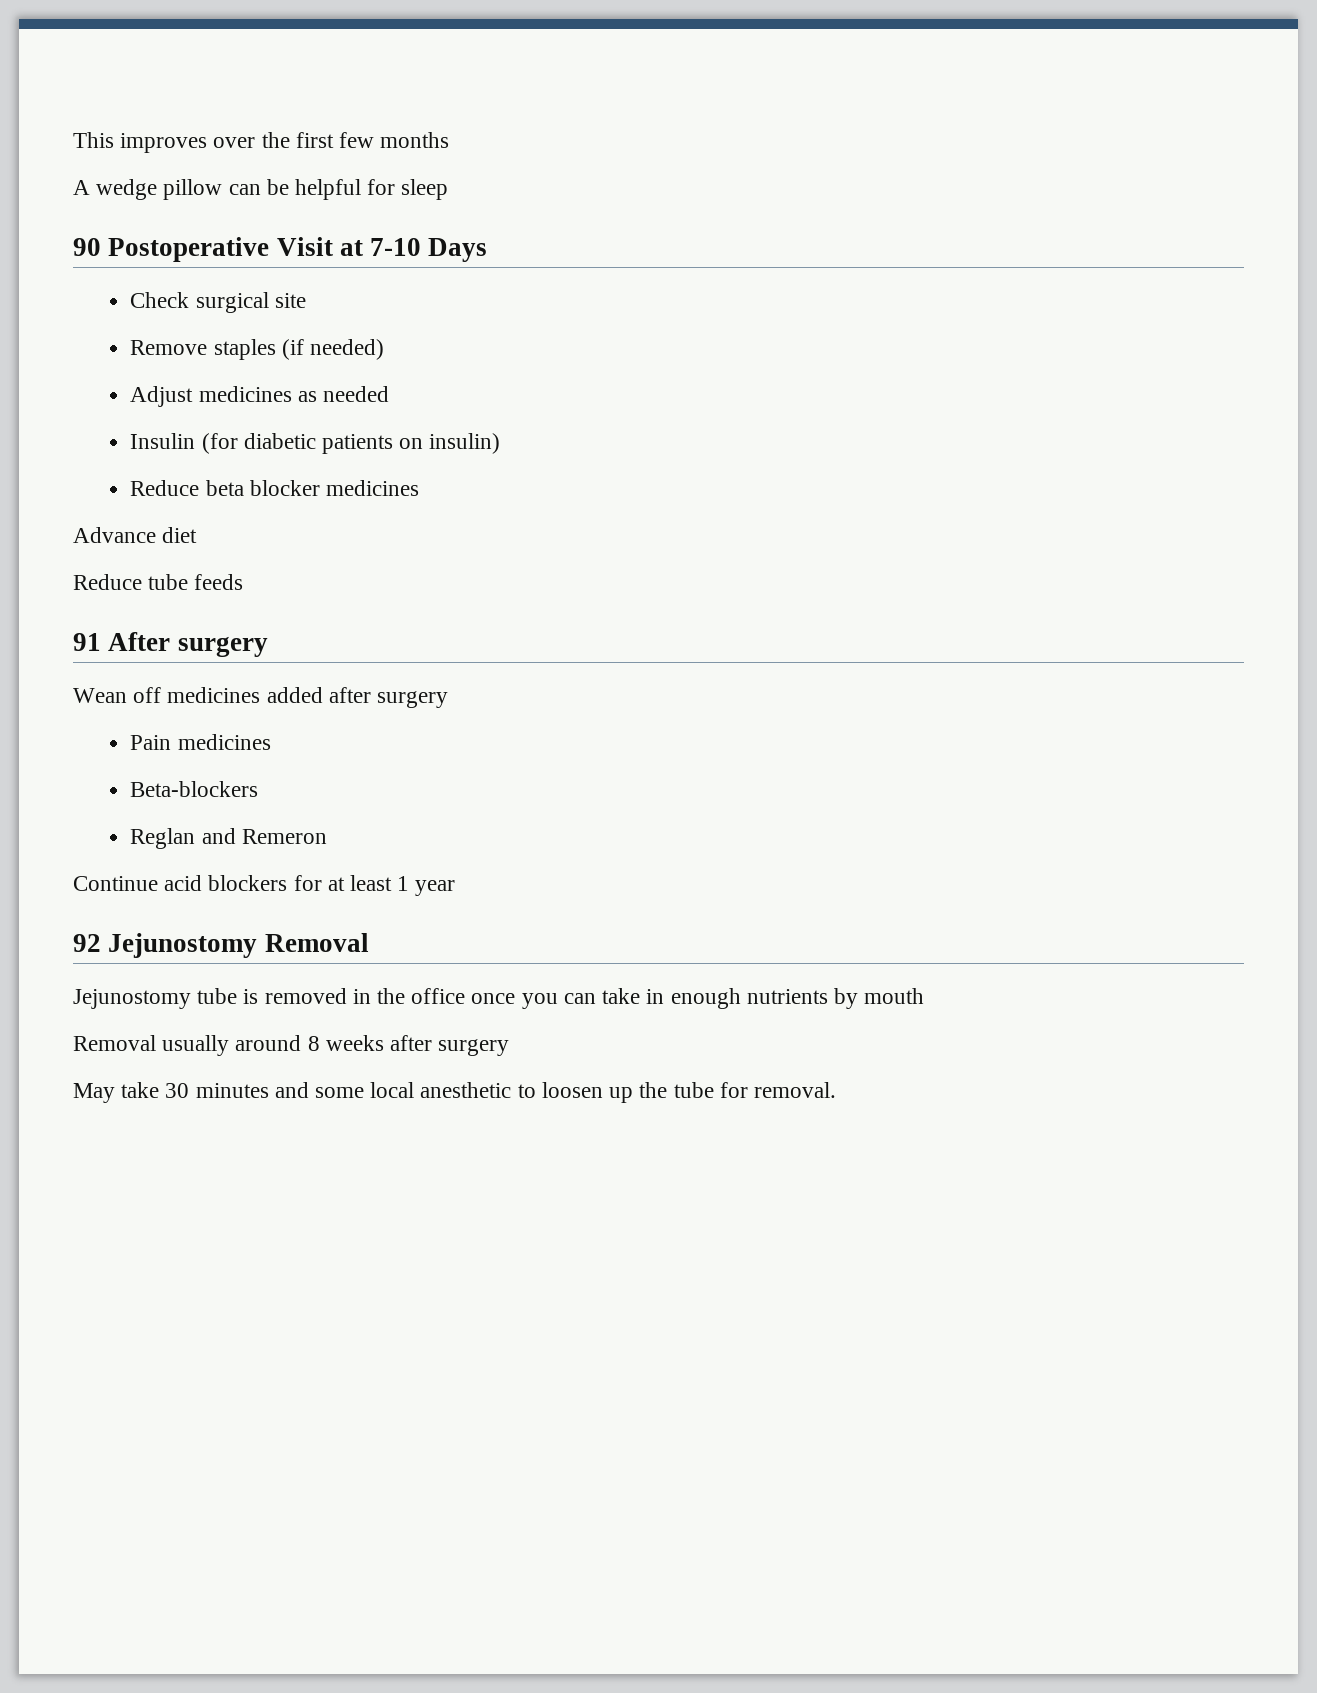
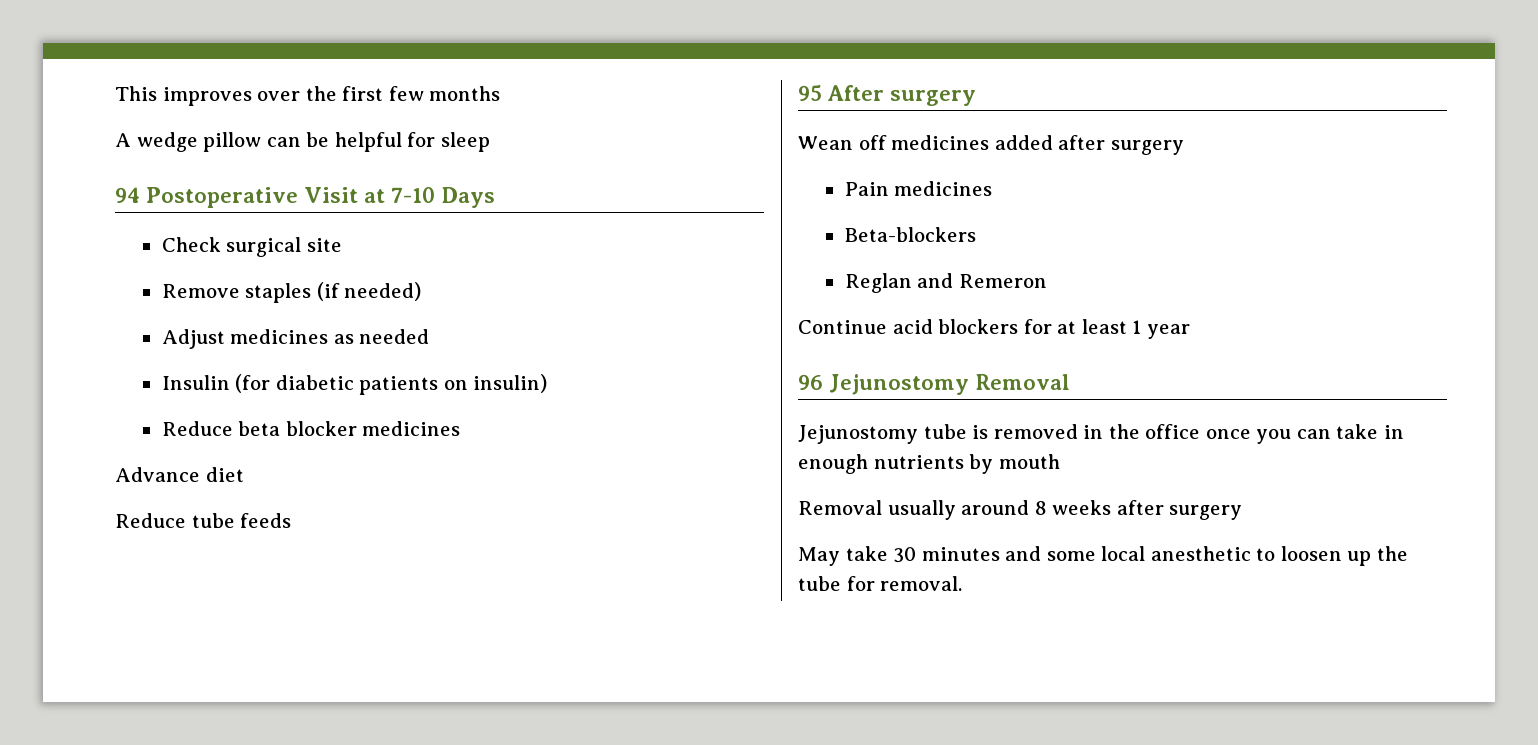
- 90 Postoperative Visit at 7-10 Days
+ 94 Postoperative Visit at 7-10 Days
- 91 After surgery
+ 95 After surgery
- 92 Jejunostomy Removal
+ 96 Jejunostomy Removal

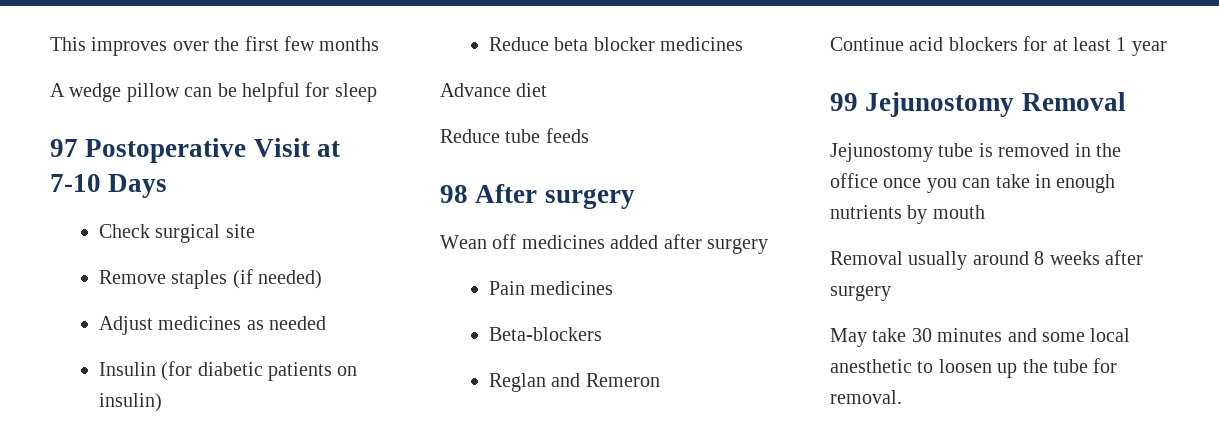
- 94 Postoperative Visit at 7-10 Days
+ 97 Postoperative Visit at 7-10 Days
- 95 After surgery
+ 98 After surgery
- 96 Jejunostomy Removal
+ 99 Jejunostomy Removal

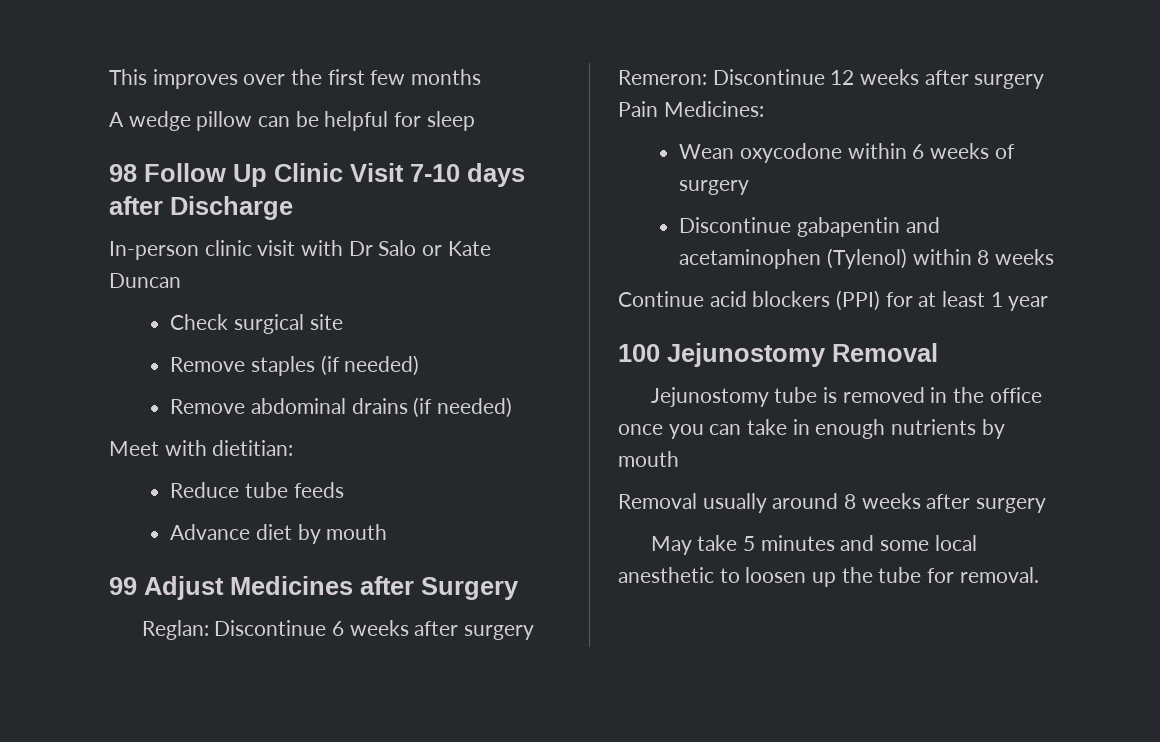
- 97 Postoperative Visit at 7-10 Days
+ 98 Follow Up Clinic Visit 7-10 days after Discharge
+ In-person clinic visit with Dr Salo or Kate Duncan
- Adjust medicines as needed
- Insulin (for diabetic patients on insulin)
- Reduce beta blocker medicines
- Advance diet
+ Remove abdominal drains (if needed)
+ Meet with dietitian:
  Reduce tube feeds
- 98 After surgery
- Wean off medicines added after surgery
- Pain medicines
- Beta-blockers
- Reglan and Remeron
+ Advance diet by mouth
+ 99 Adjust Medicines after Surgery
+ Reglan: Discontinue 6 weeks after surgery Remeron: Discontinue 12 weeks after surgery Pain Medicines:
+ Wean oxycodone within 6 weeks of surgery
+ Discontinue gabapentin and acetaminophen (Tylenol) within 8 weeks
- Continue acid blockers for at least 1 year
+ Continue acid blockers (PPI) for at least 1 year
- 99 Jejunostomy Removal
+ 100 Jejunostomy Removal
- May take 30 minutes and some local anesthetic to loosen up the tube for removal.
+ May take 5 minutes and some local anesthetic to loosen up the tube for removal.

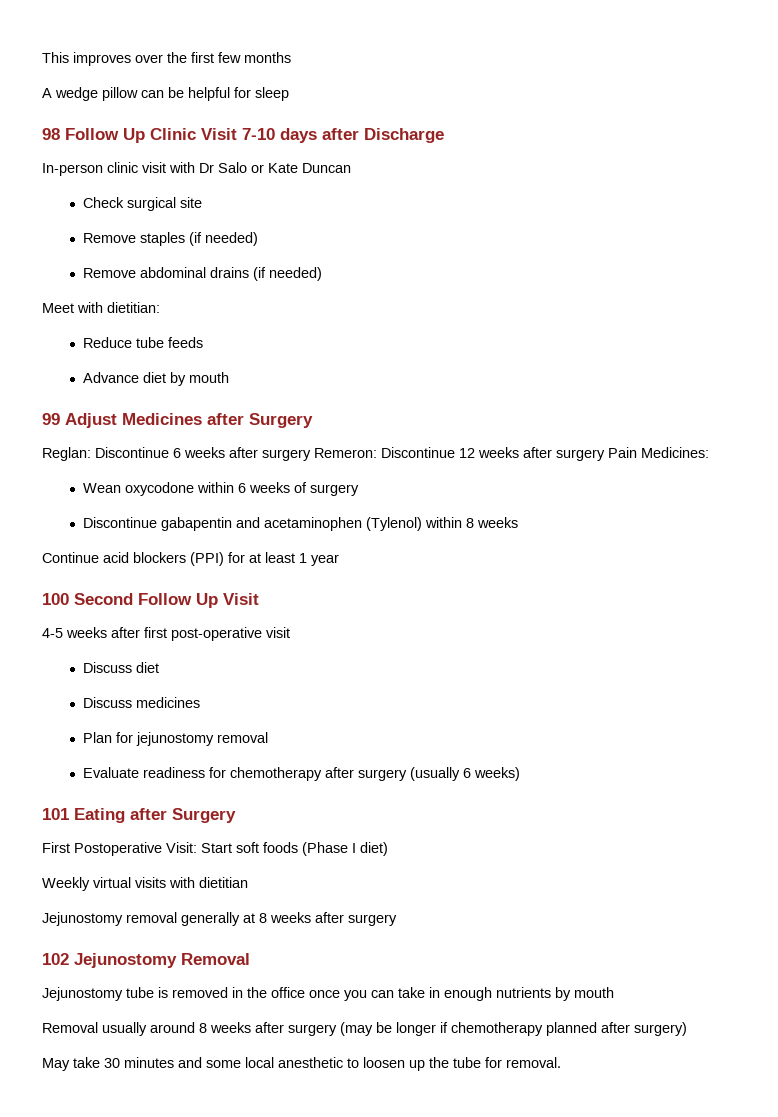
- 100 Jejunostomy Removal
+ 100 Second Follow Up Visit
+ 4-5 weeks after first post-operative visit
+ Discuss diet
+ Discuss medicines
+ Plan for jejunostomy removal
+ Evaluate readiness for chemotherapy after surgery (usually 6 weeks)
+ 101 Eating after Surgery
+ First Postoperative Visit: Start soft foods (Phase I diet)
+ Weekly virtual visits with dietitian
+ Jejunostomy removal generally at 8 weeks after surgery
+ 102 Jejunostomy Removal
- Removal usually around 8 weeks after surgery
+ Removal usually around 8 weeks after surgery (may be longer if chemotherapy planned after surgery)
- May take 5 minutes and some local anesthetic to loosen up the tube for removal.
+ May take 30 minutes and some local anesthetic to loosen up the tube for removal.

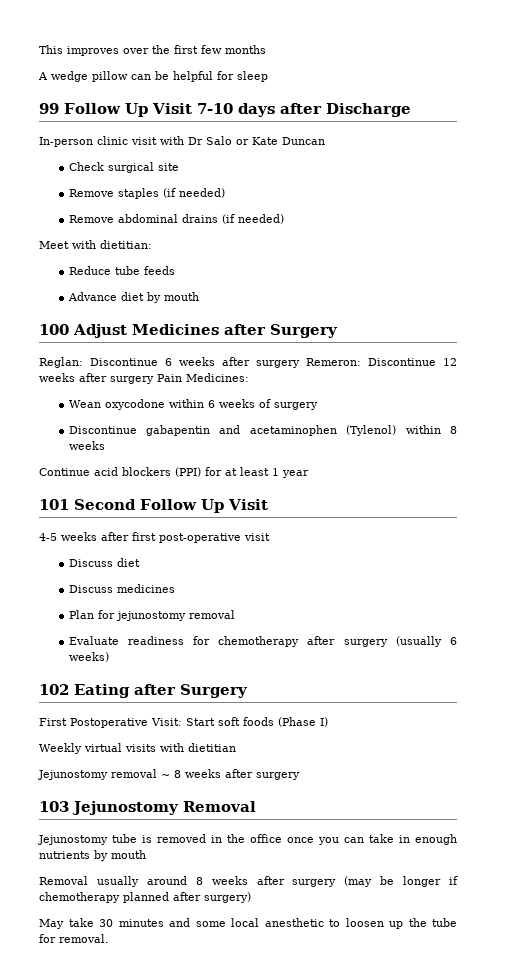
- 98 Follow Up Clinic Visit 7-10 days after Discharge
+ 99 Follow Up Visit 7-10 days after Discharge
- 99 Adjust Medicines after Surgery
+ 100 Adjust Medicines after Surgery
- 100 Second Follow Up Visit
+ 101 Second Follow Up Visit
- 101 Eating after Surgery
+ 102 Eating after Surgery
- First Postoperative Visit: Start soft foods (Phase I diet)
+ First Postoperative Visit: Start soft foods (Phase I)
- Jejunostomy removal generally at 8 weeks after surgery
+ Jejunostomy removal ~ 8 weeks after surgery
- 102 Jejunostomy Removal
+ 103 Jejunostomy Removal

